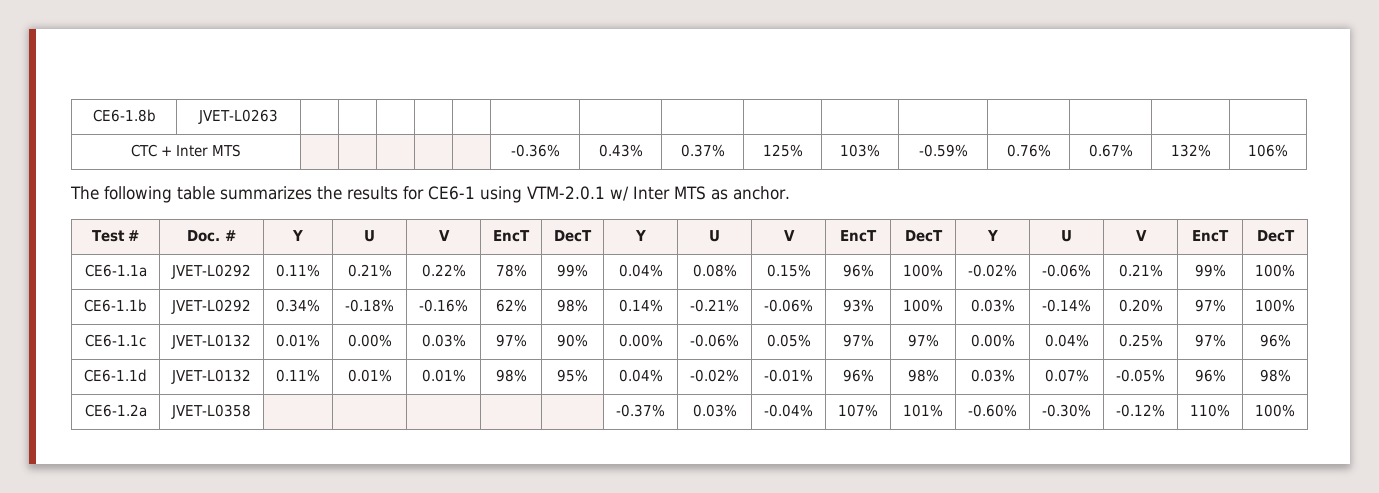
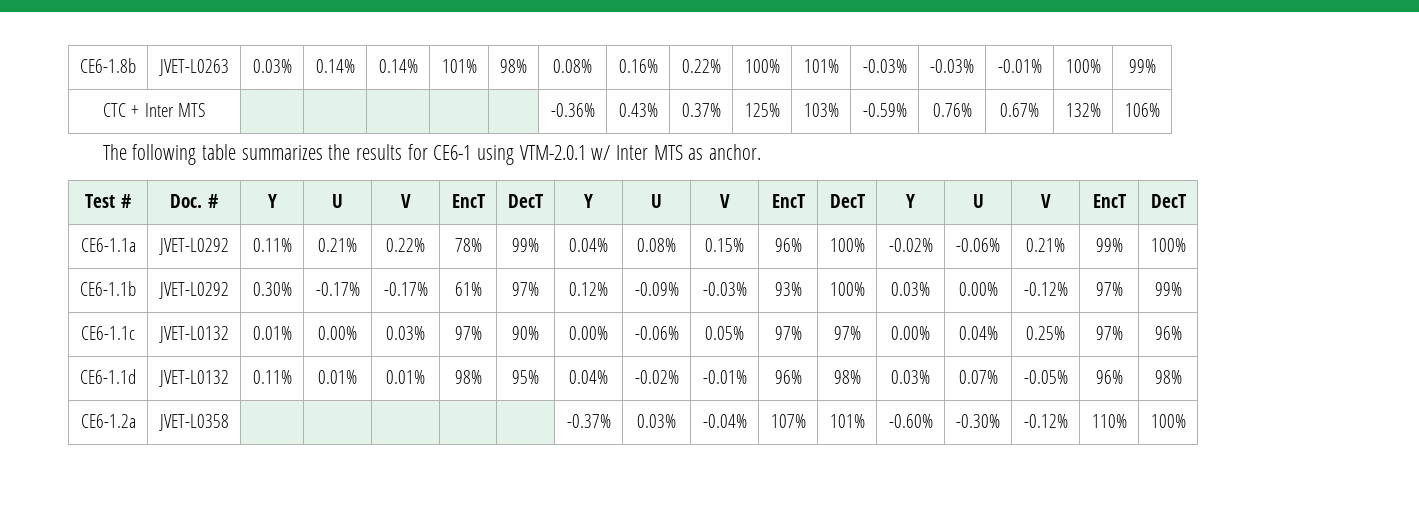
- CE6-1.8b | JVET-L0263 | | | | | | | | | | | | | | |
+ CE6-1.8b | JVET-L0263 | 0.03% | 0.14% | 0.14% | 101% | 98% | 0.08% | 0.16% | 0.22% | 100% | 101% | -0.03% | -0.03% | -0.01% | 100% | 99%
- CE6-1.1b | JVET-L0292 | 0.34% | -0.18% | -0.16% | 62% | 98% | 0.14% | -0.21% | -0.06% | 93% | 100% | 0.03% | -0.14% | 0.20% | 97% | 100%
+ CE6-1.1b | JVET-L0292 | 0.30% | -0.17% | -0.17% | 61% | 97% | 0.12% | -0.09% | -0.03% | 93% | 100% | 0.03% | 0.00% | -0.12% | 97% | 99%

